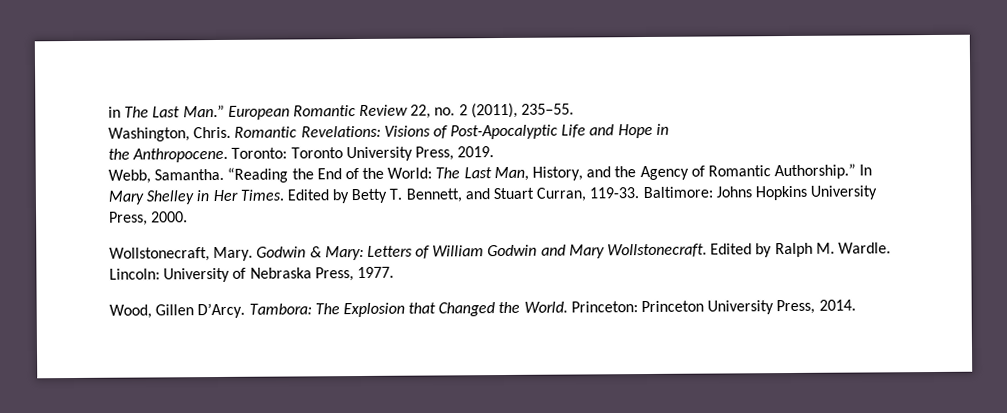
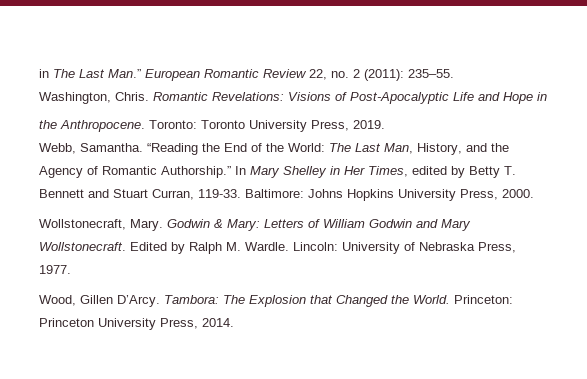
- in The Last Man.” European Romantic Review 22, no. 2 (2011), 235–55.
+ in The Last Man.” European Romantic Review 22, no. 2 (2011): 235–55.
- In Mary Shelley in Her Times. Edited by Betty T. Bennett, and Stuart Curran, 119-33.
+ In Mary Shelley in Her Times, edited by Betty T. Bennett and Stuart Curran, 119-33.

